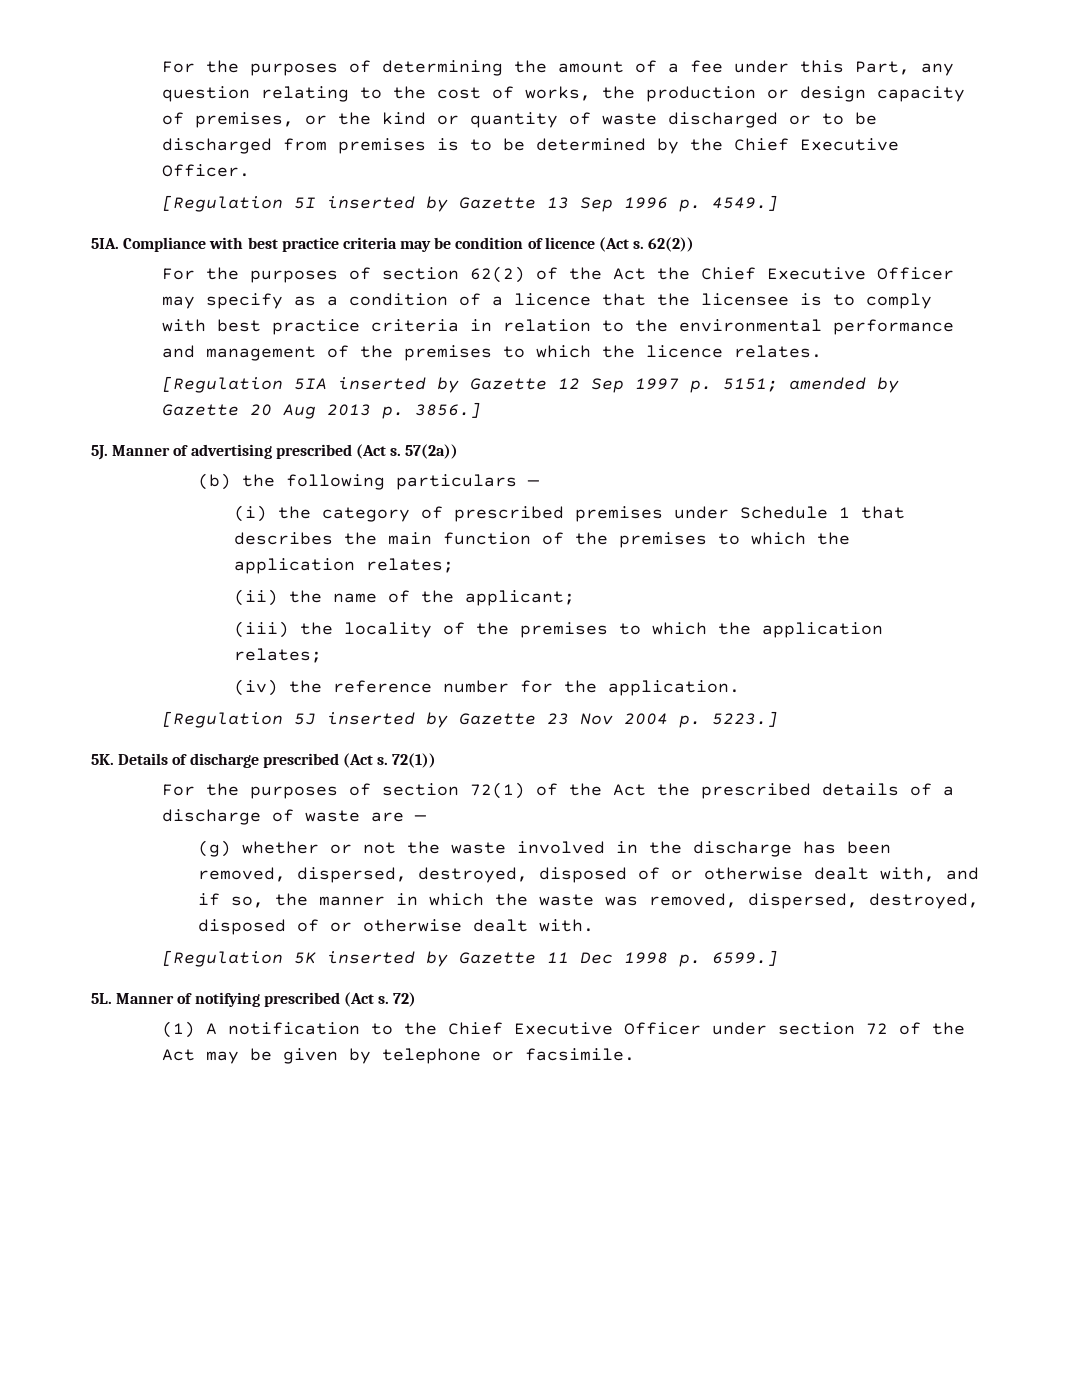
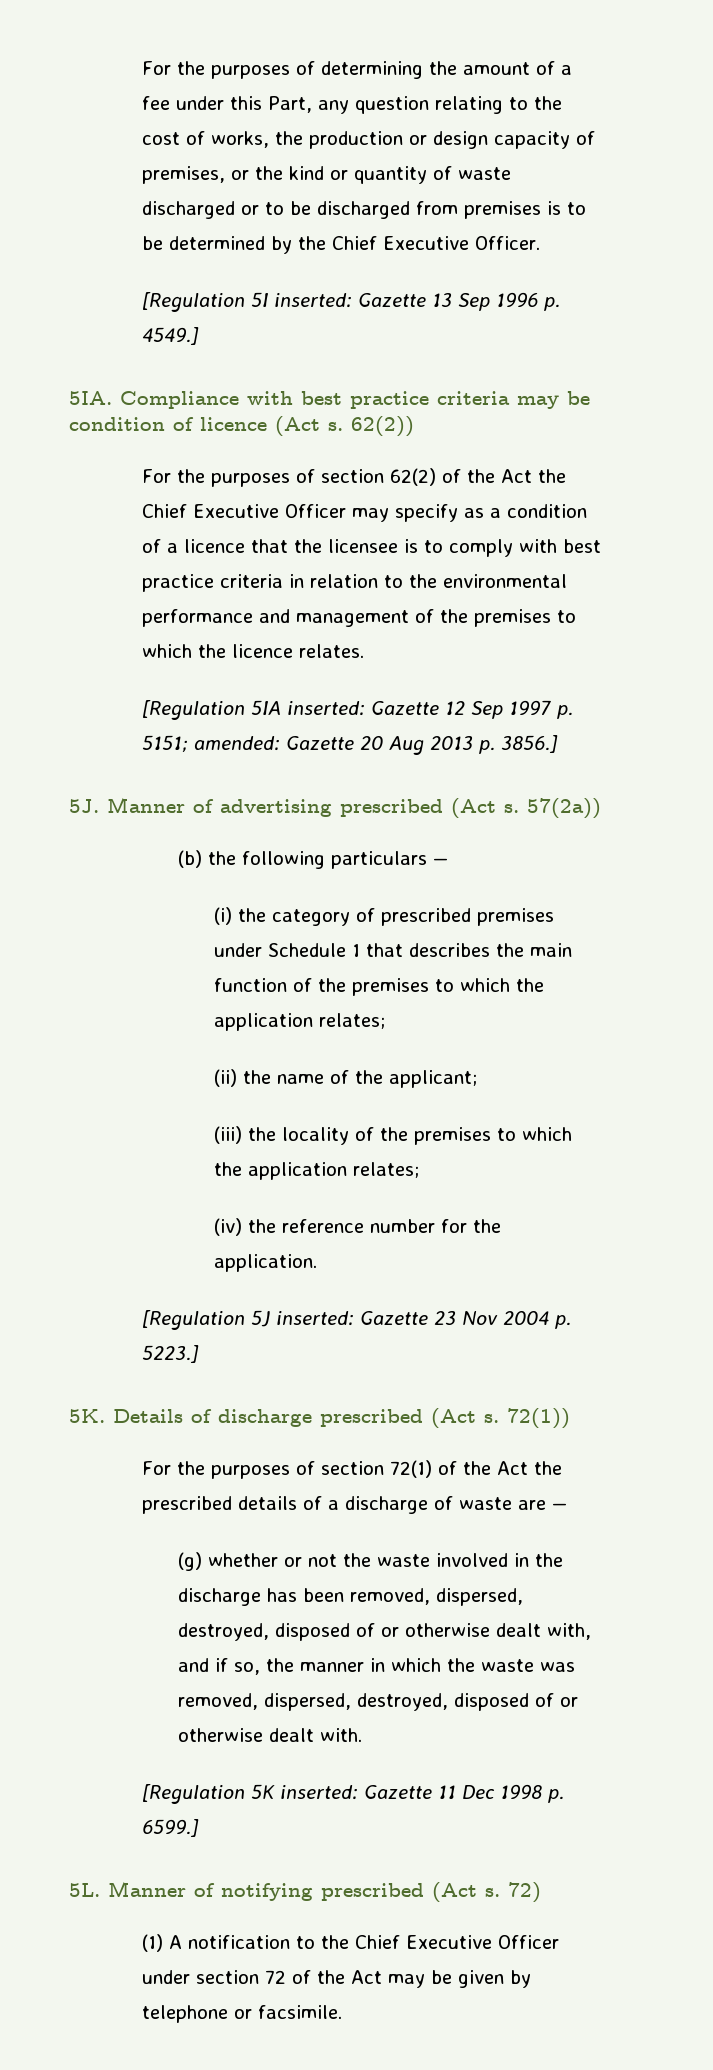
- [Regulation 5I inserted by Gazette 13 Sep 1996 p. 4549.]
+ [Regulation 5I inserted: Gazette 13 Sep 1996 p. 4549.]
- [Regulation 5IA inserted by Gazette 12 Sep 1997 p. 5151; amended by Gazette 20 Aug 2013 p. 3856.]
+ [Regulation 5IA inserted: Gazette 12 Sep 1997 p. 5151; amended: Gazette 20 Aug 2013 p. 3856.]
- [Regulation 5J inserted by Gazette 23 Nov 2004 p. 5223.]
+ [Regulation 5J inserted: Gazette 23 Nov 2004 p. 5223.]
- [Regulation 5K inserted by Gazette 11 Dec 1998 p. 6599.]
+ [Regulation 5K inserted: Gazette 11 Dec 1998 p. 6599.]

